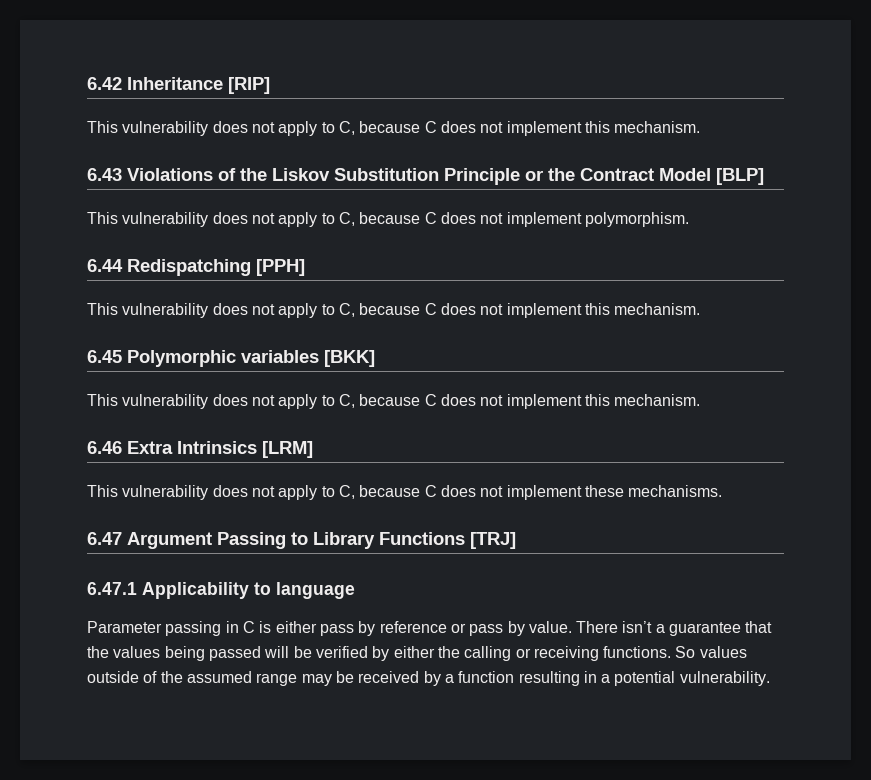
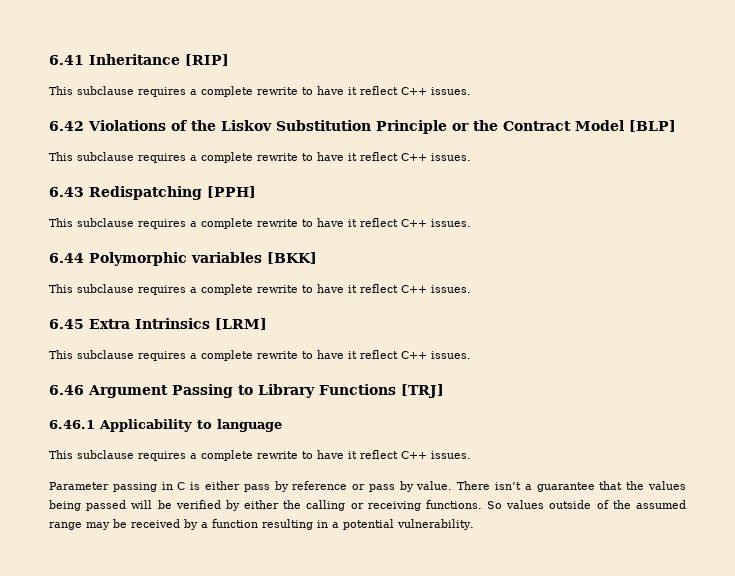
- 6.42 Inheritance [RIP]
- This vulnerability does not apply to C, because C does not implement this mechanism.
- 6.43 Violations of the Liskov Substitution Principle or the Contract Model [BLP]
- This vulnerability does not apply to C, because C does not implement polymorphism.
- 6.44 Redispatching [PPH]
- This vulnerability does not apply to C, because C does not implement this mechanism.
- 6.45 Polymorphic variables [BKK]
- This vulnerability does not apply to C, because C does not implement this mechanism.
- 6.46 Extra Intrinsics [LRM]
- This vulnerability does not apply to C, because C does not implement these mechanisms.
- 6.47 Argument Passing to Library Functions [TRJ]
+ 6.41 Inheritance [RIP]
+ This subclause requires a complete rewrite to have it reflect C++ issues.
+ 6.42 Violations of the Liskov Substitution Principle or the Contract Model [BLP]
+ This subclause requires a complete rewrite to have it reflect C++ issues.
+ 6.43 Redispatching [PPH]
+ This subclause requires a complete rewrite to have it reflect C++ issues.
+ 6.44 Polymorphic variables [BKK]
+ This subclause requires a complete rewrite to have it reflect C++ issues.
+ 6.45 Extra Intrinsics [LRM]
+ This subclause requires a complete rewrite to have it reflect C++ issues.
+ 6.46 Argument Passing to Library Functions [TRJ]
- 6.47.1 Applicability to language
+ 6.46.1 Applicability to language
+ This subclause requires a complete rewrite to have it reflect C++ issues.

